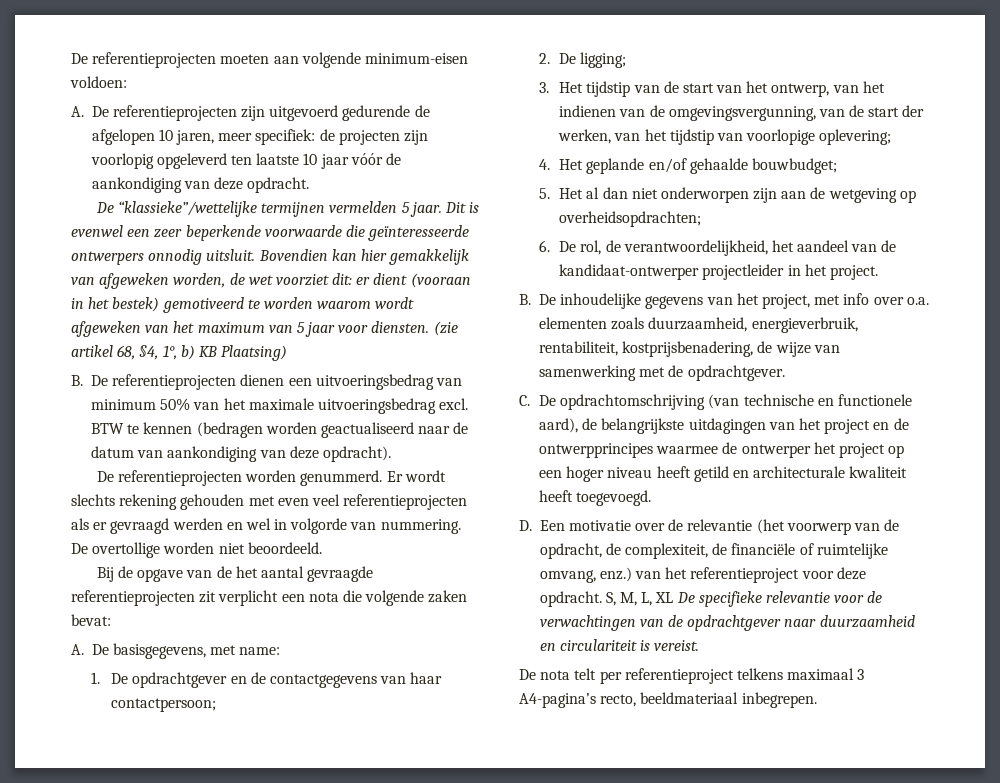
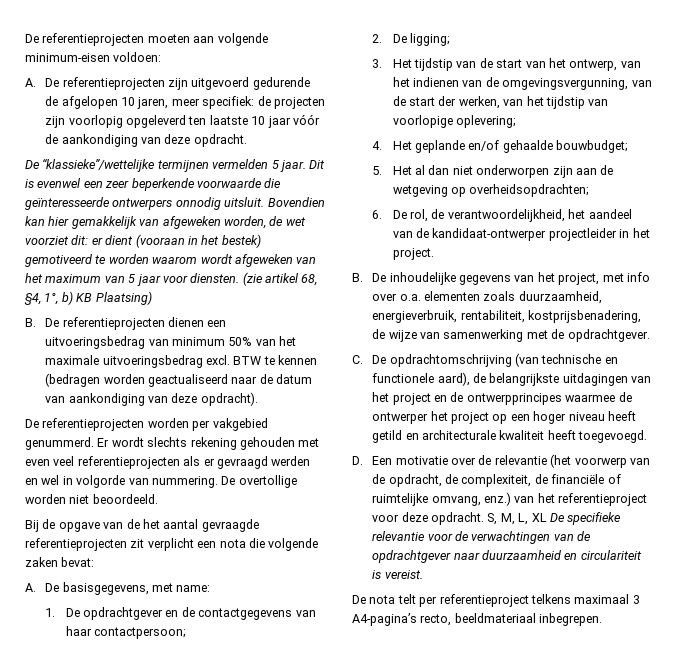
- De referentieprojecten worden genummerd.
+ De referentieprojecten worden per vakgebied genummerd.

